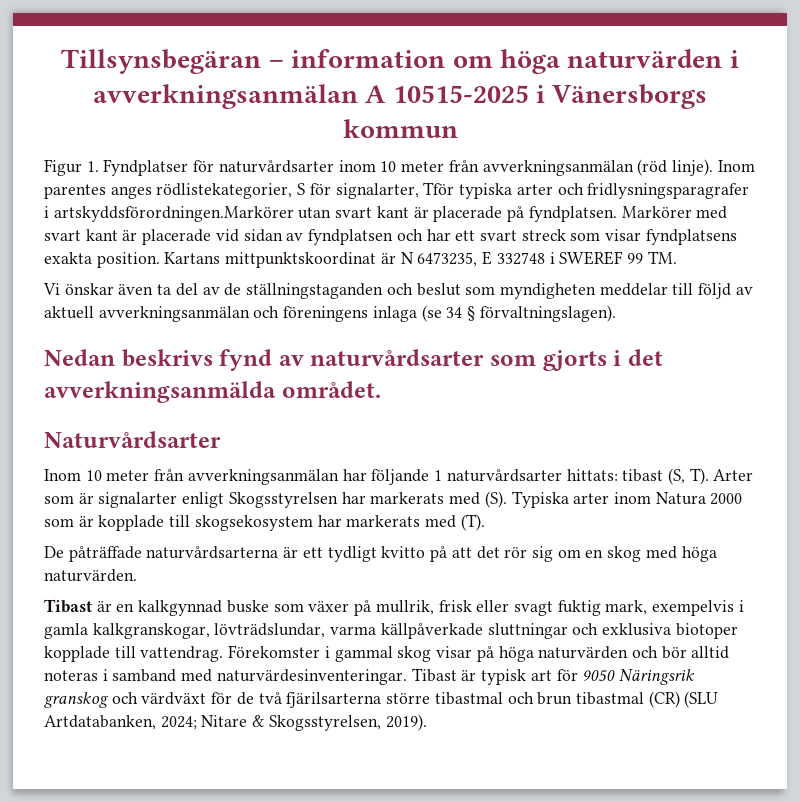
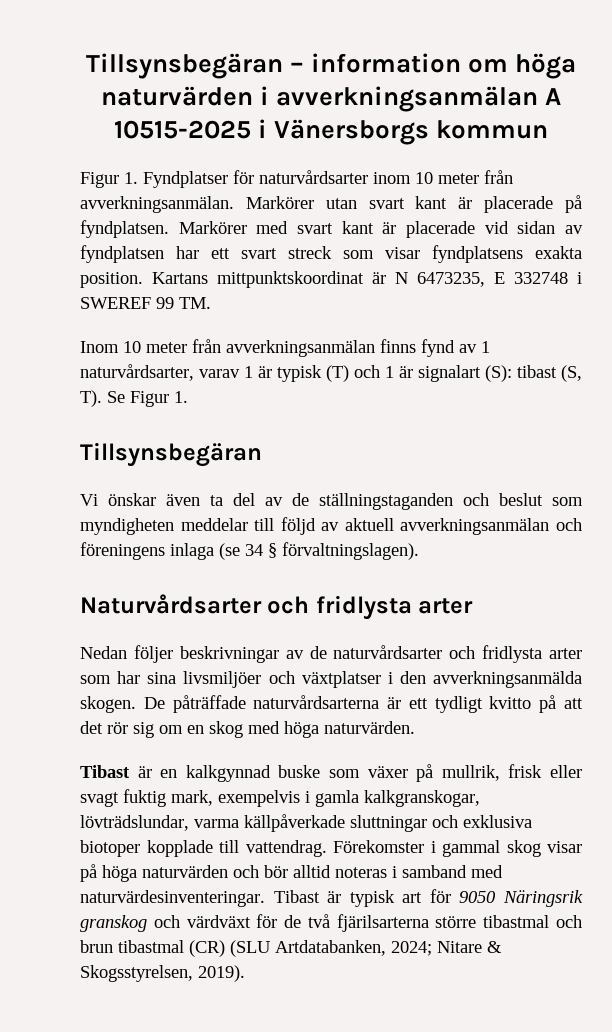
- Figur 1. Fyndplatser för naturvårdsarter inom 10 meter från avverkningsanmälan (röd linje). Inom parentes anges rödlistekategorier, S för signalarter, Tför typiska arter och fridlysningsparagrafer i artskyddsförordningen.Markörer utan svart kant är placerade på fyndplatsen.
+ Figur 1. Fyndplatser för naturvårdsarter inom 10 meter från avverkningsanmälan. Markörer utan svart kant är placerade på fyndplatsen.
- Markörer med svart kant är placerade vid sidan av fyndplatsen och har ett svart streck som visar fyndplatsens exakta position.
+ Markörer med svart kant är placerade vid sidan av fyndplatsen har ett svart streck som visar fyndplatsens exakta position.
+ Inom 10 meter från avverkningsanmälan finns fynd av 1 naturvårdsarter, varav 1 är typisk (T) och 1 är signalart (S): tibast (S, T). Se Figur 1.
+ Tillsynsbegäran
- Nedan beskrivs fynd av naturvårdsarter som gjorts i det avverkningsanmälda området.
- Naturvårdsarter
- Inom 10 meter från avverkningsanmälan har följande 1 naturvårdsarter hittats: tibast (S, T). Arter som är signalarter enligt Skogsstyrelsen har markerats med (S). Typiska arter inom Natura 2000 som är kopplade till skogsekosystem har markerats med (T).
- De påträffade naturvårdsarterna är ett tydligt kvitto på att det rör sig om en skog med höga naturvärden.
+ Naturvårdsarter och fridlysta arter
+ Nedan följer beskrivningar av de naturvårdsarter och fridlysta arter som har sina livsmiljöer och växtplatser i den avverkningsanmälda skogen. De påträffade naturvårdsarterna är ett tydligt kvitto på att det rör sig om en skog med höga naturvärden.

